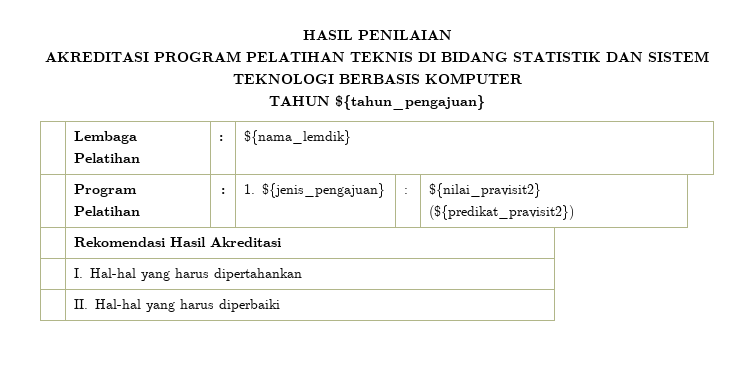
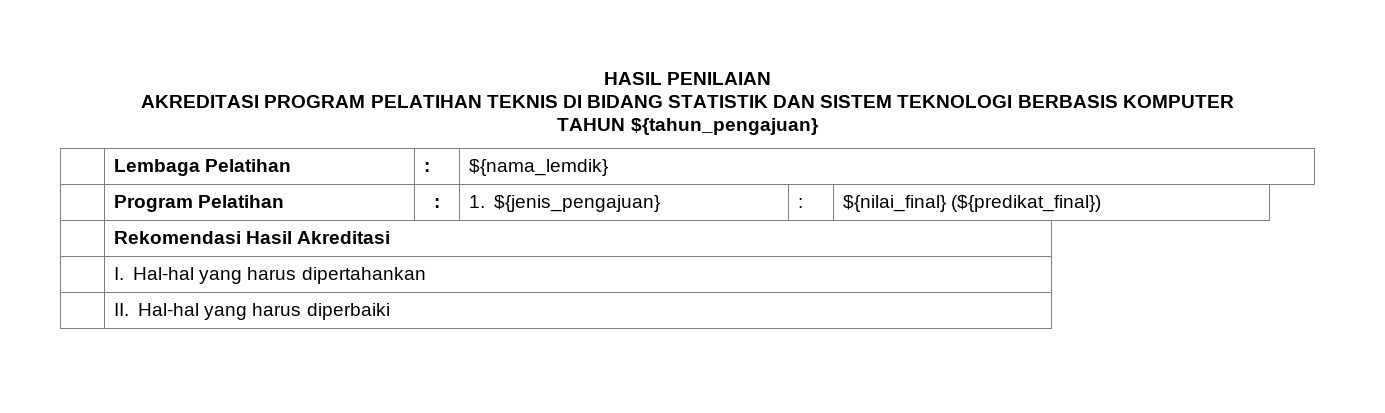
- | Program Pelatihan | : | 1. ${jenis_pengajuan} | : | ${nilai_pravisit2} (${predikat_pravisit2})
+ | Program Pelatihan | : | 1. ${jenis_pengajuan} | : | ${nilai_final} (${predikat_final})

